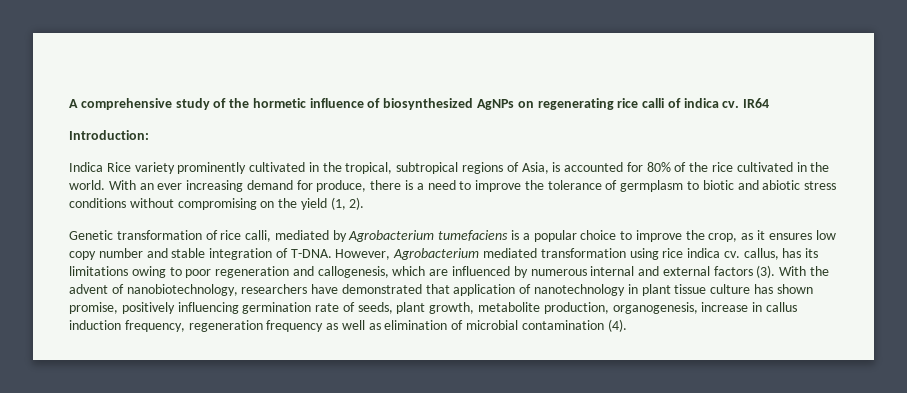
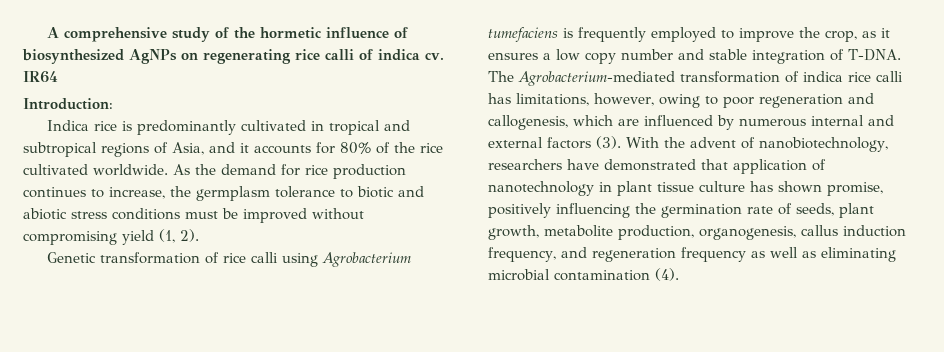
- Indica Rice variety prominently cultivated in the tropical, subtropical regions of Asia, is accounted for 80% of the rice cultivated in the world. With an ever increasing demand for produce, there is a need to improve the tolerance of germplasm to biotic and abiotic stress conditions without compromising on the yield (1, 2).
+ Indica rice is predominantly cultivated in tropical and subtropical regions of Asia, and it accounts for 80% of the rice cultivated worldwide. As the demand for rice production continues to increase, the germplasm tolerance to biotic and abiotic stress conditions must be improved without compromising yield (1, 2).
- Genetic transformation of rice calli, mediated by Agrobacterium tumefaciens is a popular choice to improve the crop, as it ensures low copy number and stable integration of T-DNA.
+ Genetic transformation of rice calli using Agrobacterium tumefaciens is frequently employed to improve the crop, as it ensures a low copy number and stable integration of T-DNA.
- However, Agrobacterium mediated transformation using rice indica cv. callus, has its limitations owing to poor regeneration and callogenesis, which are influenced by numerous internal and external factors (3).
+ The Agrobacterium-mediated transformation of indica rice calli has limitations, however, owing to poor regeneration and callogenesis, which are influenced by numerous internal and external factors (3).
- With the advent of nanobiotechnology, researchers have demonstrated that application of nanotechnology in plant tissue culture has shown promise, positively influencing germination rate of seeds, plant growth, metabolite production, organogenesis, increase in callus induction frequency, regeneration frequency as well as elimination of microbial contamination (4).
+ With the advent of nanobiotechnology, researchers have demonstrated that application of nanotechnology in plant tissue culture has shown promise, positively influencing the germination rate of seeds, plant growth, metabolite production, organogenesis, callus induction frequency, and regeneration frequency as well as eliminating microbial contamination (4).

